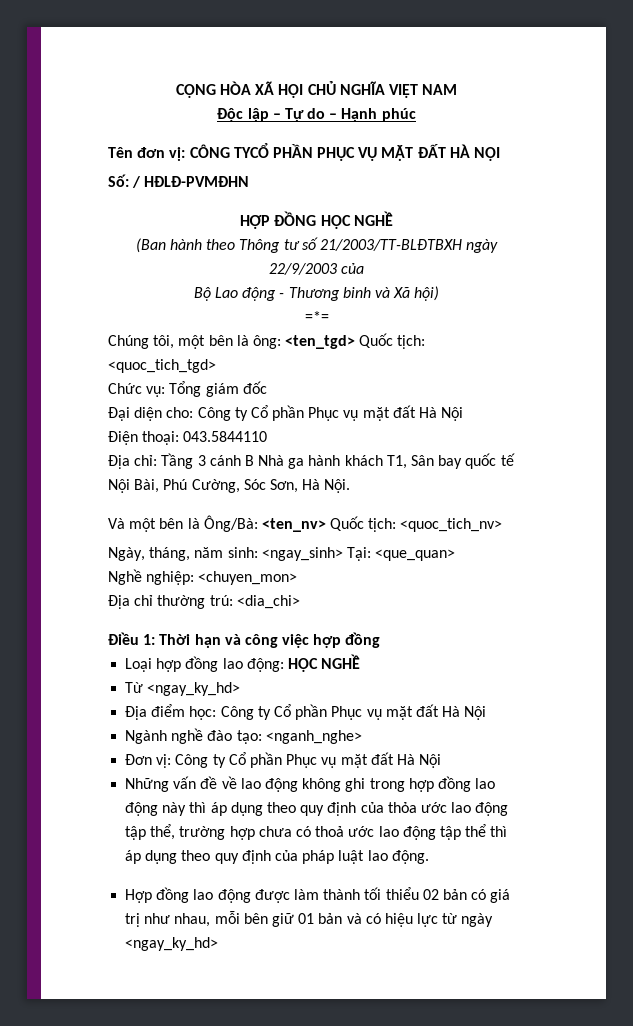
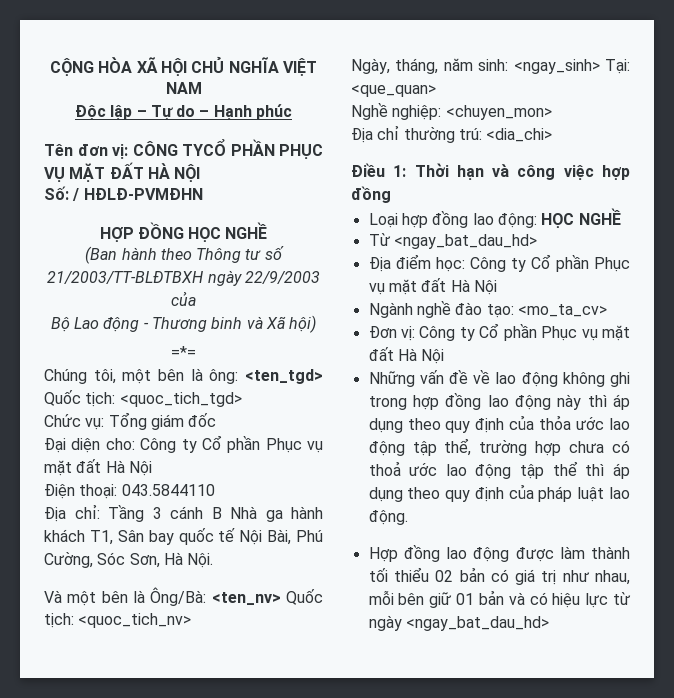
- Từ <ngay_ky_hd>
+ Từ <ngay_bat_dau_hd>
- Ngành nghề đào tạo: <nganh_nghe>
+ Ngành nghề đào tạo: <mo_ta_cv>
- Hợp đồng lao động được làm thành tối thiểu 02 bản có giá trị như nhau, mỗi bên giữ 01 bản và có hiệu lực từ ngày <ngay_ky_hd>
+ Hợp đồng lao động được làm thành tối thiểu 02 bản có giá trị như nhau, mỗi bên giữ 01 bản và có hiệu lực từ ngày <ngay_bat_dau_hd>

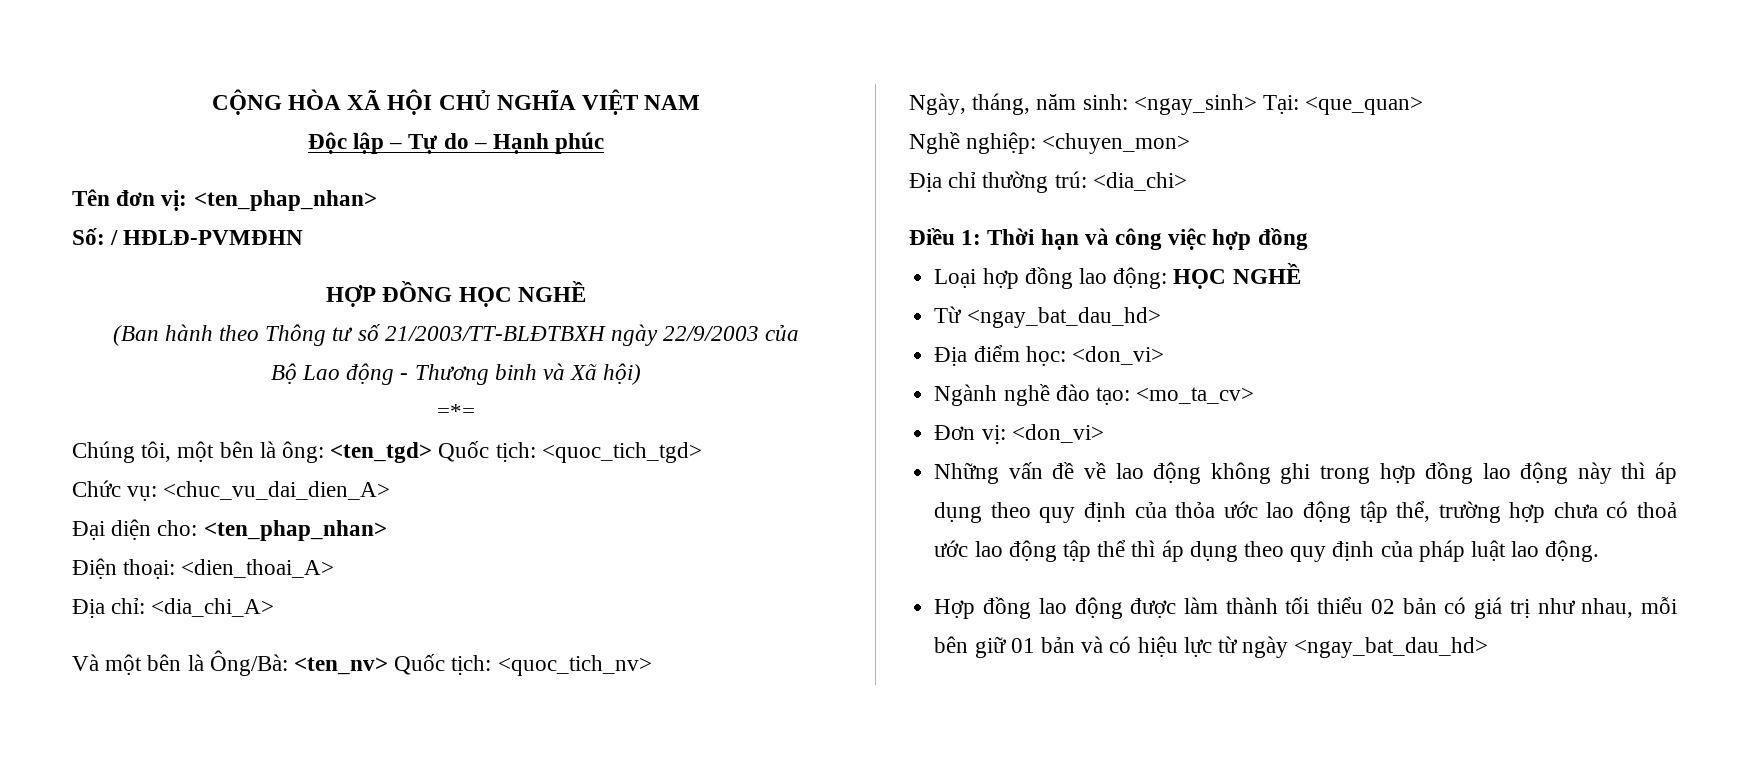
- Tên đơn vị: CÔNG TYCỔ PHẦN PHỤC VỤ MẶT ĐẤT HÀ NỘI
+ Tên đơn vị: <ten_phap_nhan>
- Chức vụ: Tổng giám đốc
+ Chức vụ: <chuc_vu_dai_dien_A>
- Đại diện cho: Công ty Cổ phần Phục vụ mặt đất Hà Nội
+ Đại diện cho: <ten_phap_nhan>
- Điện thoại: 043.5844110
+ Điện thoại: <dien_thoai_A>
- Địa chỉ: Tầng 3 cánh B Nhà ga hành khách T1, Sân bay quốc tế Nội Bài, Phú Cường, Sóc Sơn, Hà Nội.
+ Địa chỉ: <dia_chi_A>
- Địa điểm học: Công ty Cổ phần Phục vụ mặt đất Hà Nội
+ Địa điểm học: <don_vi>
- Đơn vị: Công ty Cổ phần Phục vụ mặt đất Hà Nội
+ Đơn vị: <don_vi>

